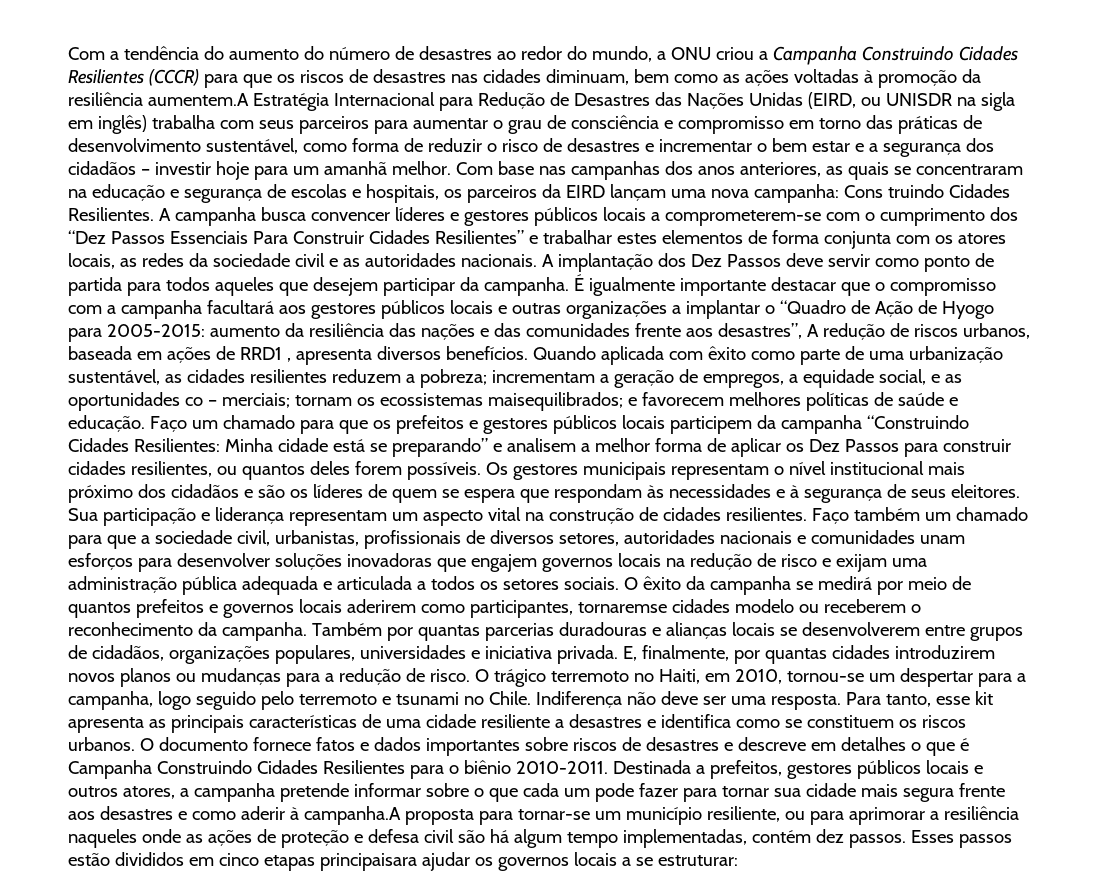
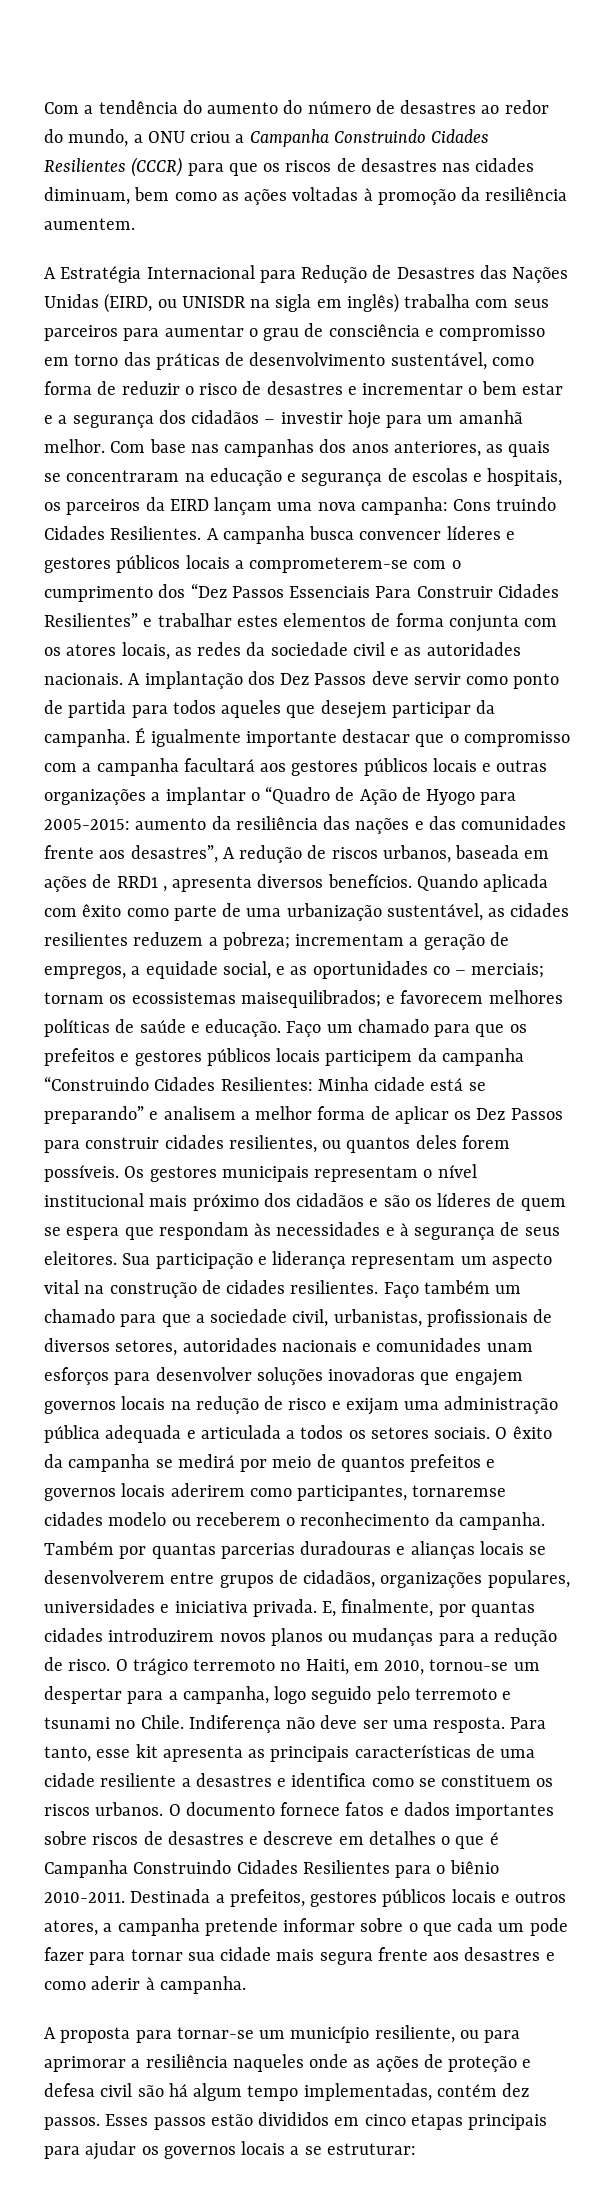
- Com a tendência do aumento do número de desastres ao redor do mundo, a ONU criou a Campanha Construindo Cidades Resilientes (CCCR) para que os riscos de desastres nas cidades diminuam, bem como as ações voltadas à promoção da resiliência aumentem.A Estratégia Internacional para Redução de Desastres das Nações Unidas (EIRD, ou UNISDR na sigla em inglês) trabalha com seus parceiros para aumentar o grau de consciência e compromisso em torno das práticas de desenvolvimento sustentável, como forma de reduzir o risco de desastres e incrementar o bem estar e a segurança dos cidadãos – investir hoje para um amanhã melhor.
+ Com a tendência do aumento do número de desastres ao redor do mundo, a ONU criou a Campanha Construindo Cidades Resilientes (CCCR) para que os riscos de desastres nas cidades diminuam, bem como as ações voltadas à promoção da resiliência aumentem.
+ A Estratégia Internacional para Redução de Desastres das Nações Unidas (EIRD, ou UNISDR na sigla em inglês) trabalha com seus parceiros para aumentar o grau de consciência e compromisso em torno das práticas de desenvolvimento sustentável, como forma de reduzir o risco de desastres e incrementar o bem estar e a segurança dos cidadãos – investir hoje para um amanhã melhor.
- Destinada a prefeitos, gestores públicos locais e outros atores, a campanha pretende informar sobre o que cada um pode fazer para tornar sua cidade mais segura frente aos desastres e como aderir à campanha.A proposta para tornar-se um município resiliente, ou para aprimorar a resiliência naqueles onde as ações de proteção e defesa civil são há algum tempo implementadas, contém dez passos.
+ Destinada a prefeitos, gestores públicos locais e outros atores, a campanha pretende informar sobre o que cada um pode fazer para tornar sua cidade mais segura frente aos desastres e como aderir à campanha.
+ A proposta para tornar-se um município resiliente, ou para aprimorar a resiliência naqueles onde as ações de proteção e defesa civil são há algum tempo implementadas, contém dez passos.
- Esses passos estão divididos em cinco etapas principaisara ajudar os governos locais a se estruturar:
+ Esses passos estão divididos em cinco etapas principais para ajudar os governos locais a se estruturar:

